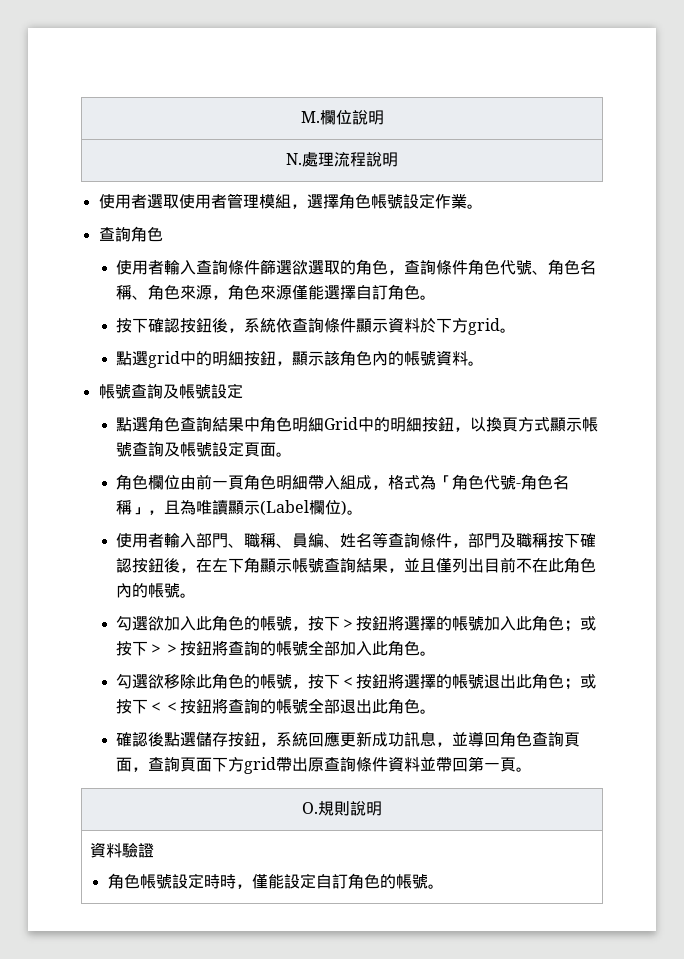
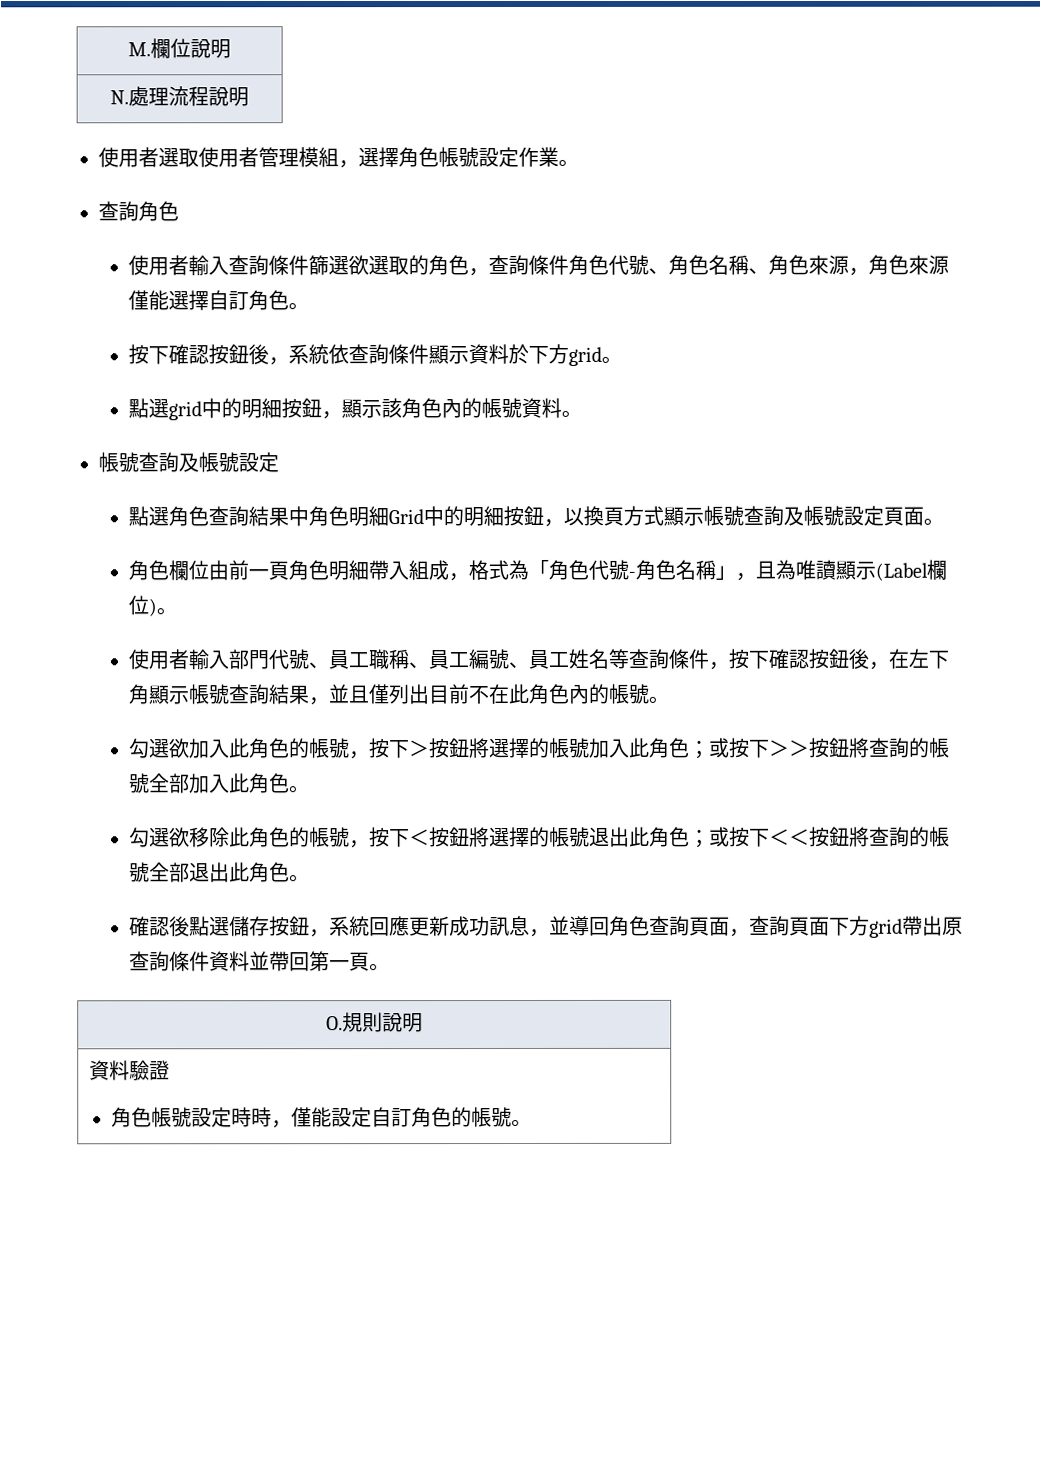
- 使用者輸入部門、職稱、員編、姓名等查詢條件，部門及職稱按下確認按鈕後，在左下角顯示帳號查詢結果，並且僅列出目前不在此角色內的帳號。
+ 使用者輸入部門代號、員工職稱、員工編號、員工姓名等查詢條件，按下確認按鈕後，在左下角顯示帳號查詢結果，並且僅列出目前不在此角色內的帳號。

